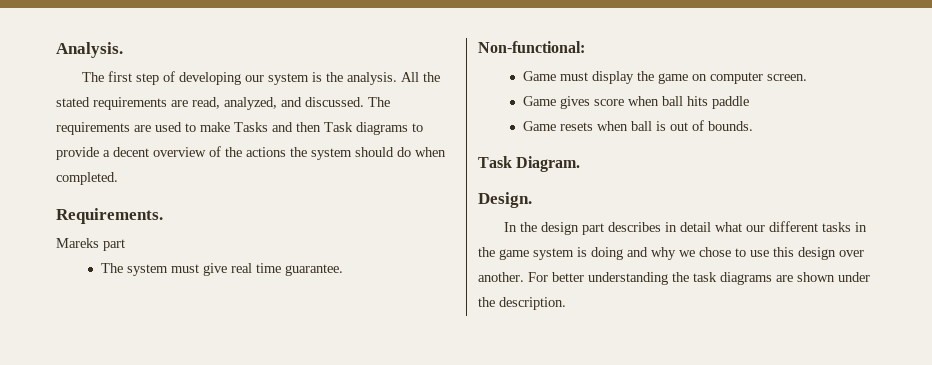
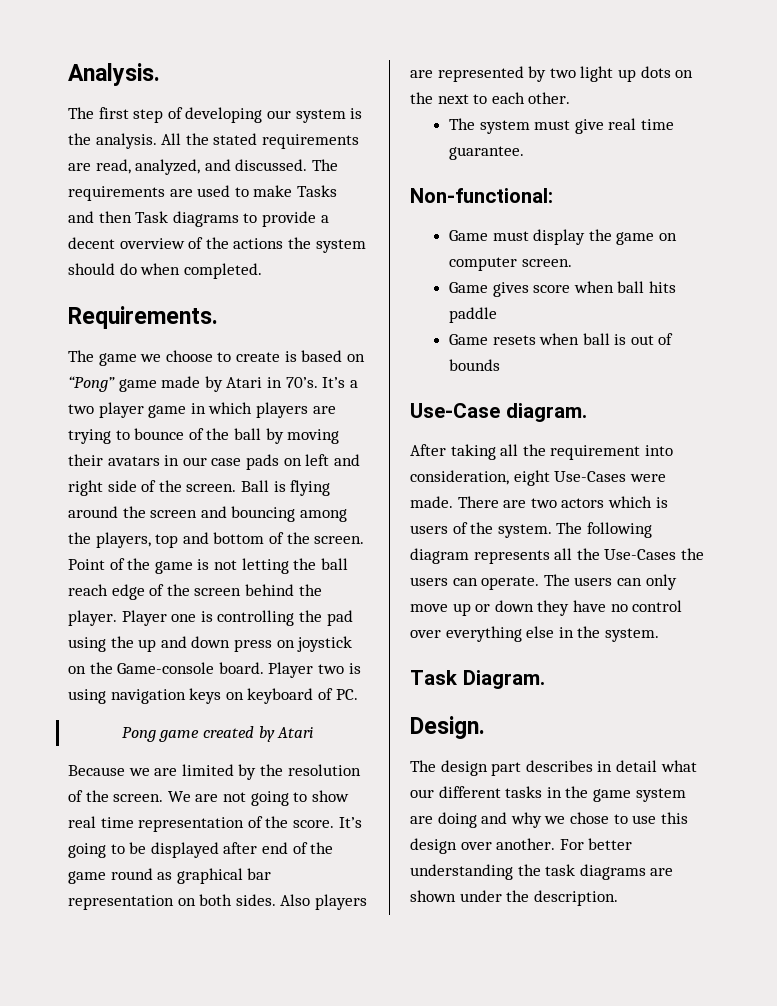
- Mareks part
+ The game we choose to create is based on “Pong” game made by Atari in 70’s. It’s a two player game in which players are trying to bounce of the ball by moving their avatars in our case pads on left and right side of the screen. Ball is flying around the screen and bouncing among the players, top and bottom of the screen. Point of the game is not letting the ball reach edge of the screen behind the player. Player one is controlling the pad using the up and down press on joystick on the Game-console board. Player two is using navigation keys on keyboard of PC.
+ Pong game created by Atari
+ Because we are limited by the resolution of the screen. We are not going to show real time representation of the score. It’s going to be displayed after end of the game round as graphical bar representation on both sides. Also players are represented by two light up dots on the next to each other.
- Game resets when ball is out of bounds.
+ Game resets when ball is out of bounds
+ Use-Case diagram.
+ After taking all the requirement into consideration, eight Use-Cases were made. There are two actors which is users of the system. The following diagram represents all the Use-Cases the users can operate. The users can only move up or down they have no control over everything else in the system.
- In the design part describes in detail what our different tasks in the game system is doing and why we chose to use this design over another.
+ The design part describes in detail what our different tasks in the game system are doing and why we chose to use this design over another.

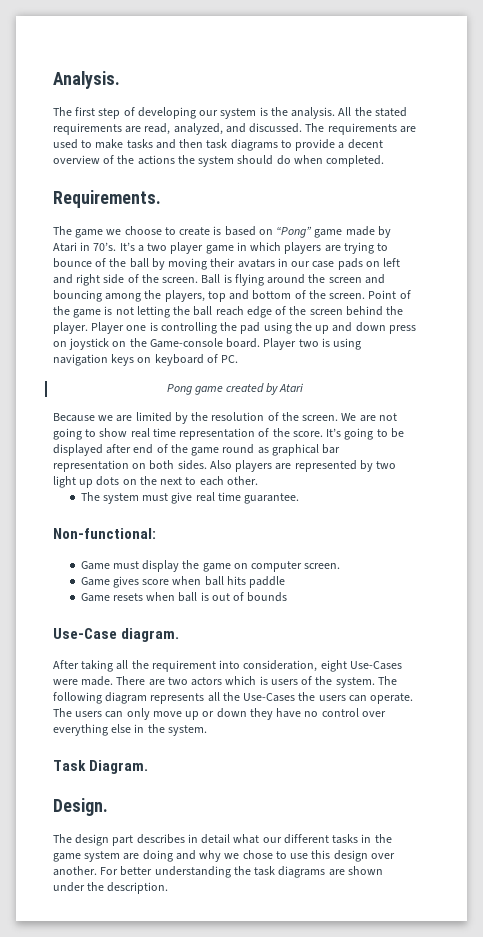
- The requirements are used to make Tasks and then Task diagrams to provide a decent overview of the actions the system should do when completed.
+ The requirements are used to make tasks and then task diagrams to provide a decent overview of the actions the system should do when completed.

